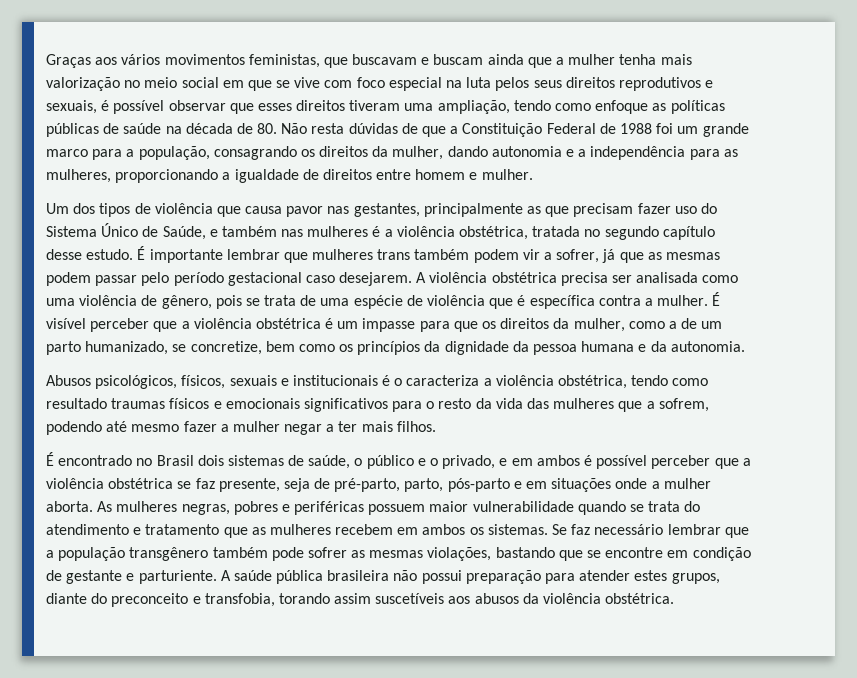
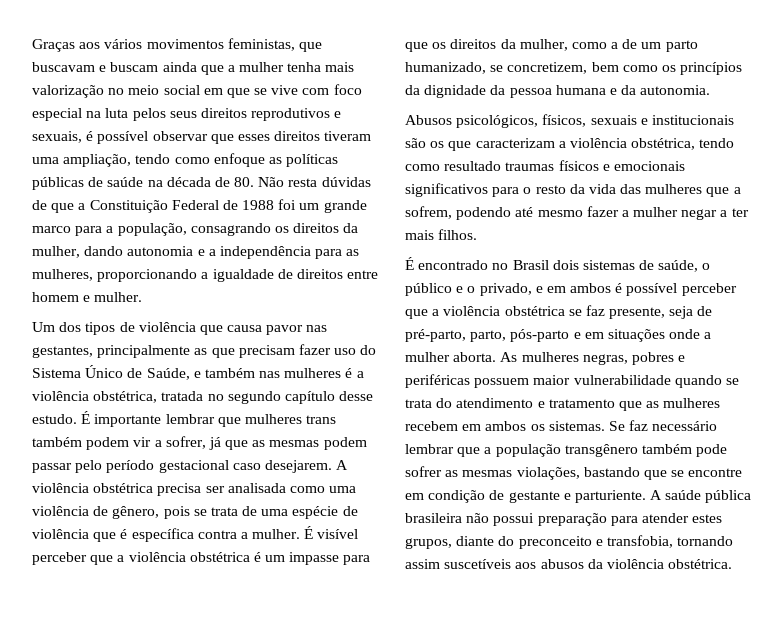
- É visível perceber que a violência obstétrica é um impasse para que os direitos da mulher, como a de um parto humanizado, se concretize, bem como os princípios da dignidade da pessoa humana e da autonomia.
+ É visível perceber que a violência obstétrica é um impasse para que os direitos da mulher, como a de um parto humanizado, se concretizem, bem como os princípios da dignidade da pessoa humana e da autonomia.
- Abusos psicológicos, físicos, sexuais e institucionais é o caracteriza a violência obstétrica, tendo como resultado traumas físicos e emocionais significativos para o resto da vida das mulheres que a sofrem, podendo até mesmo fazer a mulher negar a ter mais filhos.
+ Abusos psicológicos, físicos, sexuais e institucionais são os que caracterizam a violência obstétrica, tendo como resultado traumas físicos e emocionais significativos para o resto da vida das mulheres que a sofrem, podendo até mesmo fazer a mulher negar a ter mais filhos.
- A saúde pública brasileira não possui preparação para atender estes grupos, diante do preconceito e transfobia, torando assim suscetíveis aos abusos da violência obstétrica.
+ A saúde pública brasileira não possui preparação para atender estes grupos, diante do preconceito e transfobia, tornando assim suscetíveis aos abusos da violência obstétrica.

